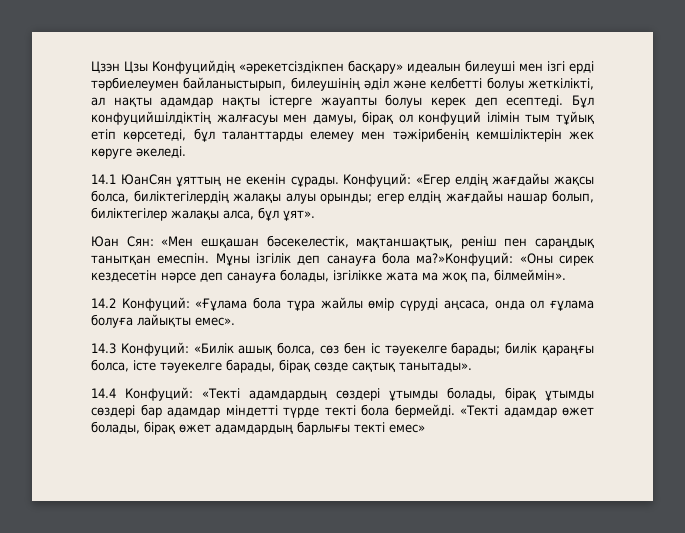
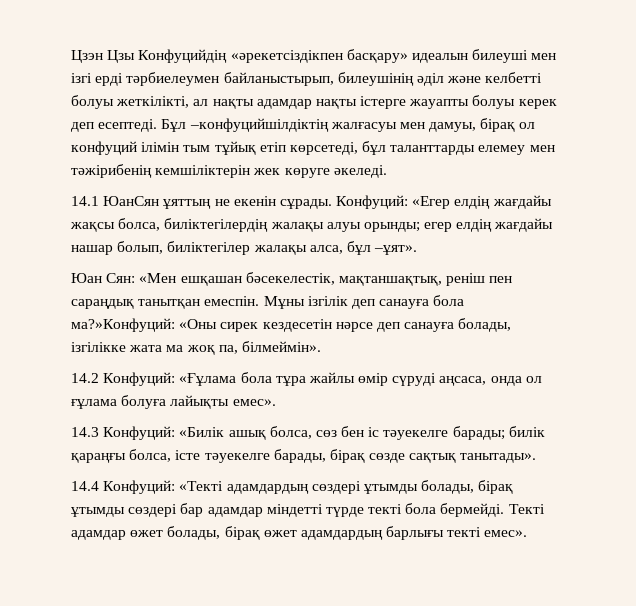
- Бұл конфуцийшілдіктің жалғасуы мен дамуы, бірақ ол конфуций ілімін тым тұйық етіп көрсетеді, бұл таланттарды елемеу мен тәжірибенің кемшіліктерін жек көруге әкеледі.
+ Бұл –конфуцийшілдіктің жалғасуы мен дамуы, бірақ ол конфуций ілімін тым тұйық етіп көрсетеді, бұл таланттарды елемеу мен тәжірибенің кемшіліктерін жек көруге әкеледі.
- Конфуций: «Егер елдің жағдайы жақсы болса, биліктегілердің жалақы алуы орынды; егер елдің жағдайы нашар болып, биліктегілер жалақы алса, бұл ұят».
+ Конфуций: «Егер елдің жағдайы жақсы болса, биліктегілердің жалақы алуы орынды; егер елдің жағдайы нашар болып, биліктегілер жалақы алса, бұл –ұят».
- «Текті адамдар өжет болады, бірақ өжет адамдардың барлығы текті емес»
+ Текті адамдар өжет болады, бірақ өжет адамдардың барлығы текті емес».

